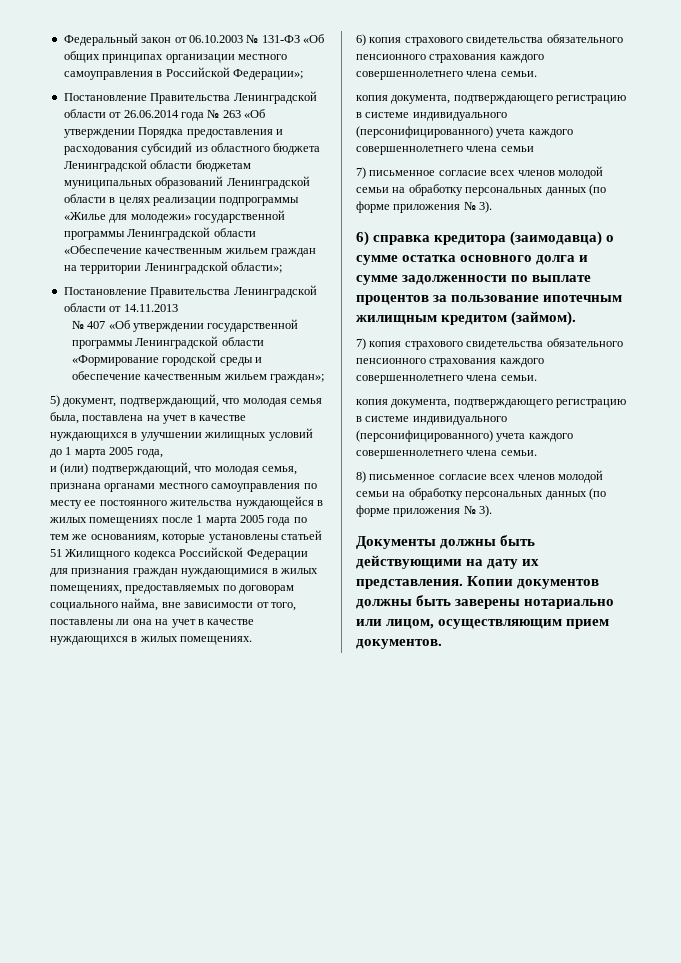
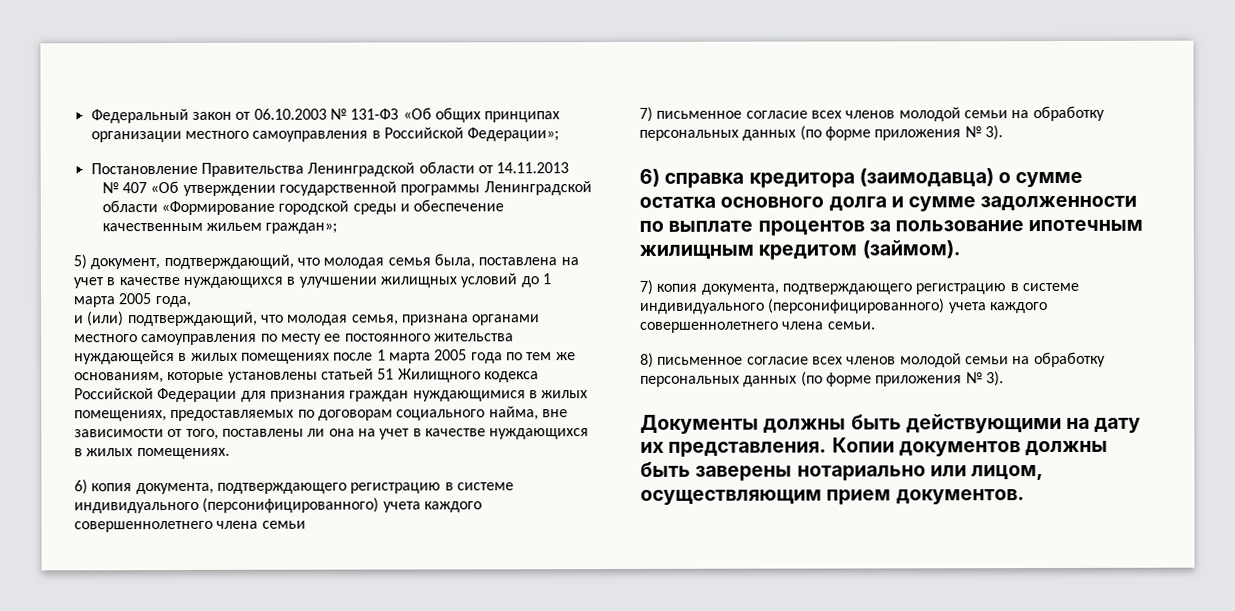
- Постановление Правительства Ленинградской области от 26.06.2014 года № 263 «Об утверждении Порядка предоставления и расходования субсидий из областного бюджета Ленинградской области бюджетам муниципальных образований Ленинградской области в целях реализации подпрограммы «Жилье для молодежи» государственной программы Ленинградской области «Обеспечение качественным жильем граждан на территории Ленинградской области»;
- 6) копия страхового свидетельства обязательного пенсионного страхования каждого совершеннолетнего члена семьи.
- копия документа, подтверждающего регистрацию в системе индивидуального (персонифицированного) учета каждого совершеннолетнего члена семьи
+ 6) копия документа, подтверждающего регистрацию в системе индивидуального (персонифицированного) учета каждого совершеннолетнего члена семьи
- 7) копия страхового свидетельства обязательного пенсионного страхования каждого совершеннолетнего члена семьи.
- копия документа, подтверждающего регистрацию в системе индивидуального (персонифицированного) учета каждого совершеннолетнего члена семьи.
+ 7) копия документа, подтверждающего регистрацию в системе индивидуального (персонифицированного) учета каждого совершеннолетнего члена семьи.

